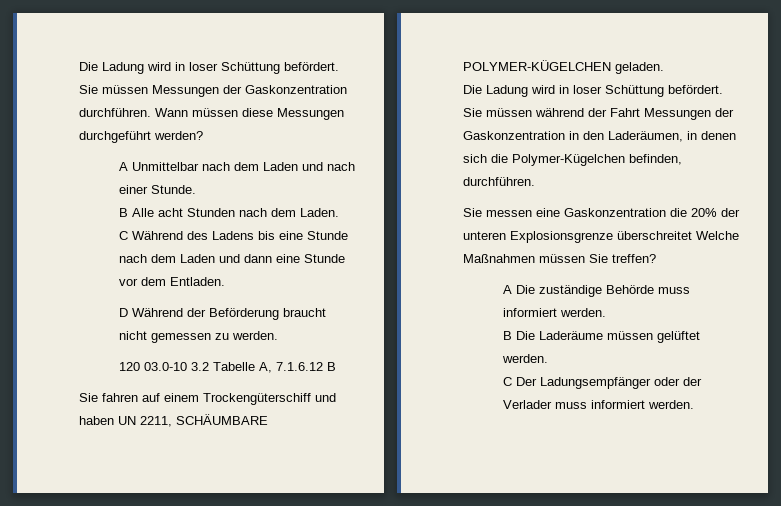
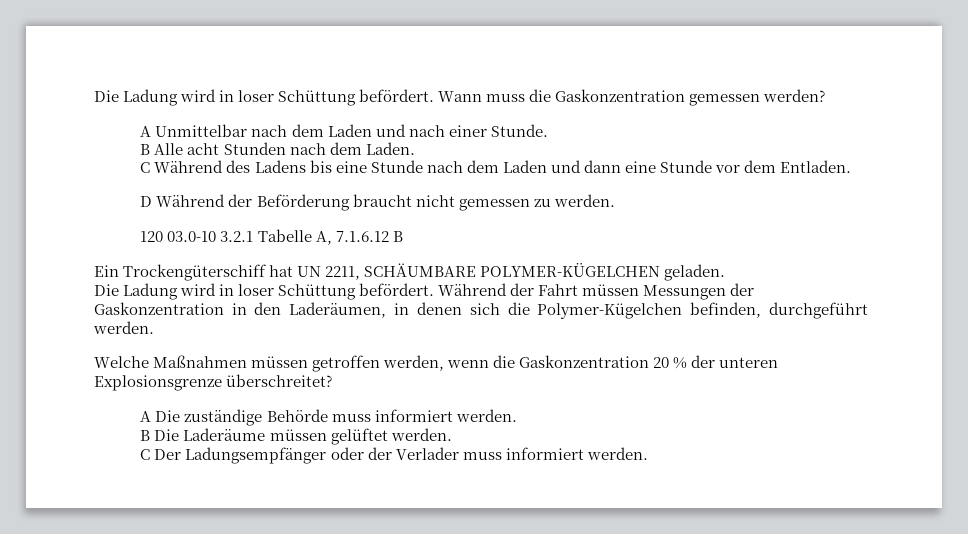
- Die Ladung wird in loser Schüttung befördert. Sie müssen Messungen der Gaskonzentration durchführen. Wann müssen diese Messungen durchgeführt werden?
+ Die Ladung wird in loser Schüttung befördert. Wann muss die Gaskonzentration gemessen werden?
- 120 03.0-10 3.2 Tabelle A, 7.1.6.12 B
+ 120 03.0-10 3.2.1 Tabelle A, 7.1.6.12 B
- Sie fahren auf einem Trockengüterschiff und haben UN 2211, SCHÄUMBARE POLYMER-KÜGELCHEN geladen.
+ Ein Trockengüterschiff hat UN 2211, SCHÄUMBARE POLYMER-KÜGELCHEN geladen.
- Sie müssen während der Fahrt Messungen der Gaskonzentration in den Laderäumen, in denen sich die Polymer-Kügelchen befinden, durchführen.
- Sie messen eine Gaskonzentration die 20% der unteren Explosionsgrenze überschreitet Welche Maßnahmen müssen Sie treffen?
+ Während der Fahrt müssen Messungen der Gaskonzentration in den Laderäumen, in denen sich die Polymer-Kügelchen befinden, durchgeführt werden.
+ Welche Maßnahmen müssen getroffen werden, wenn die Gaskonzentration 20 % der unteren Explosionsgrenze überschreitet?

